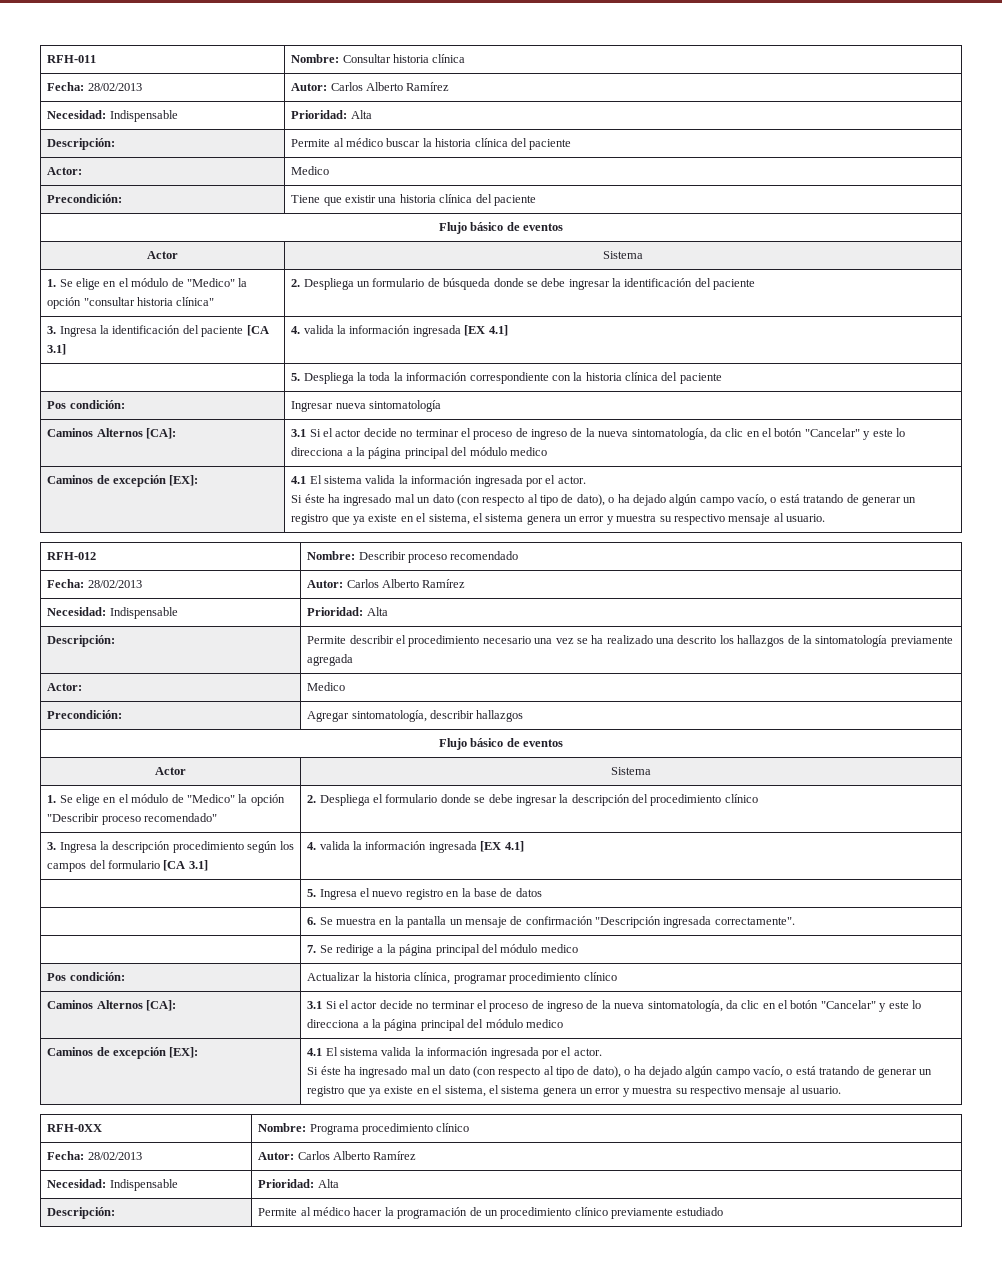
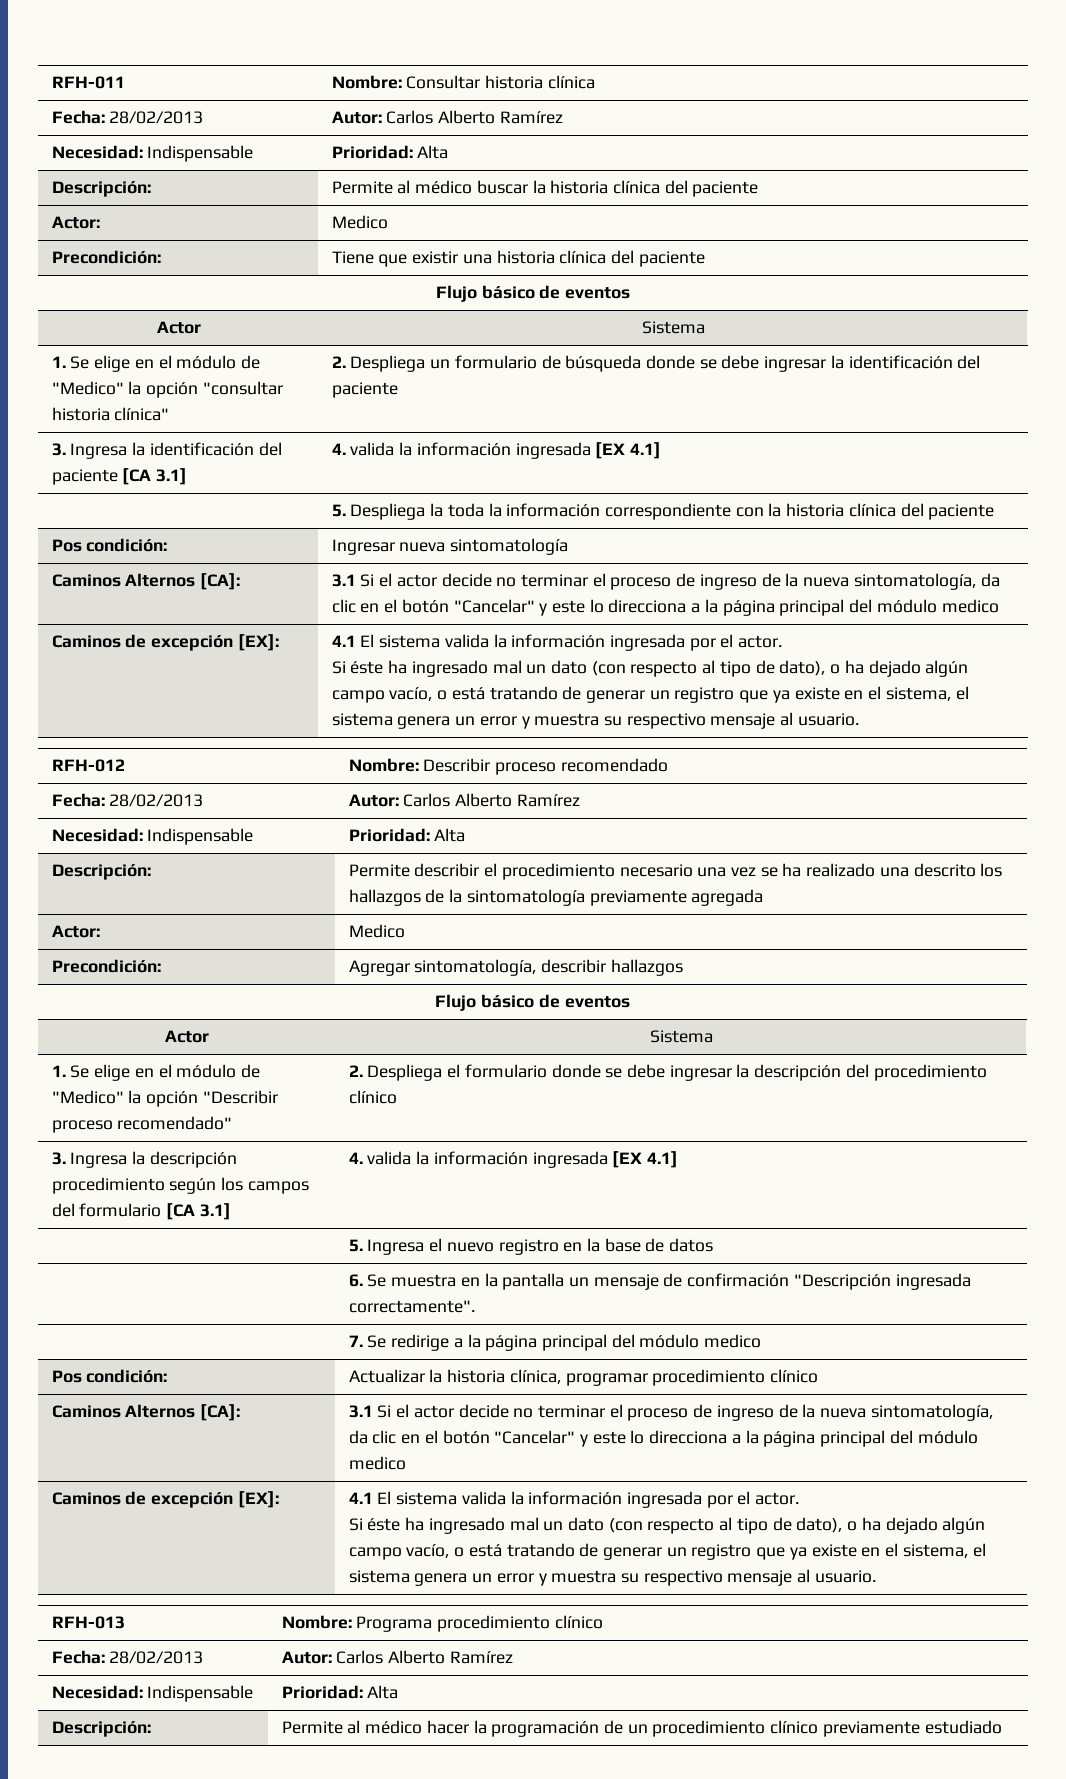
- RFH-0XX | Nombre: Programa procedimiento clínico
+ RFH-013 | Nombre: Programa procedimiento clínico

